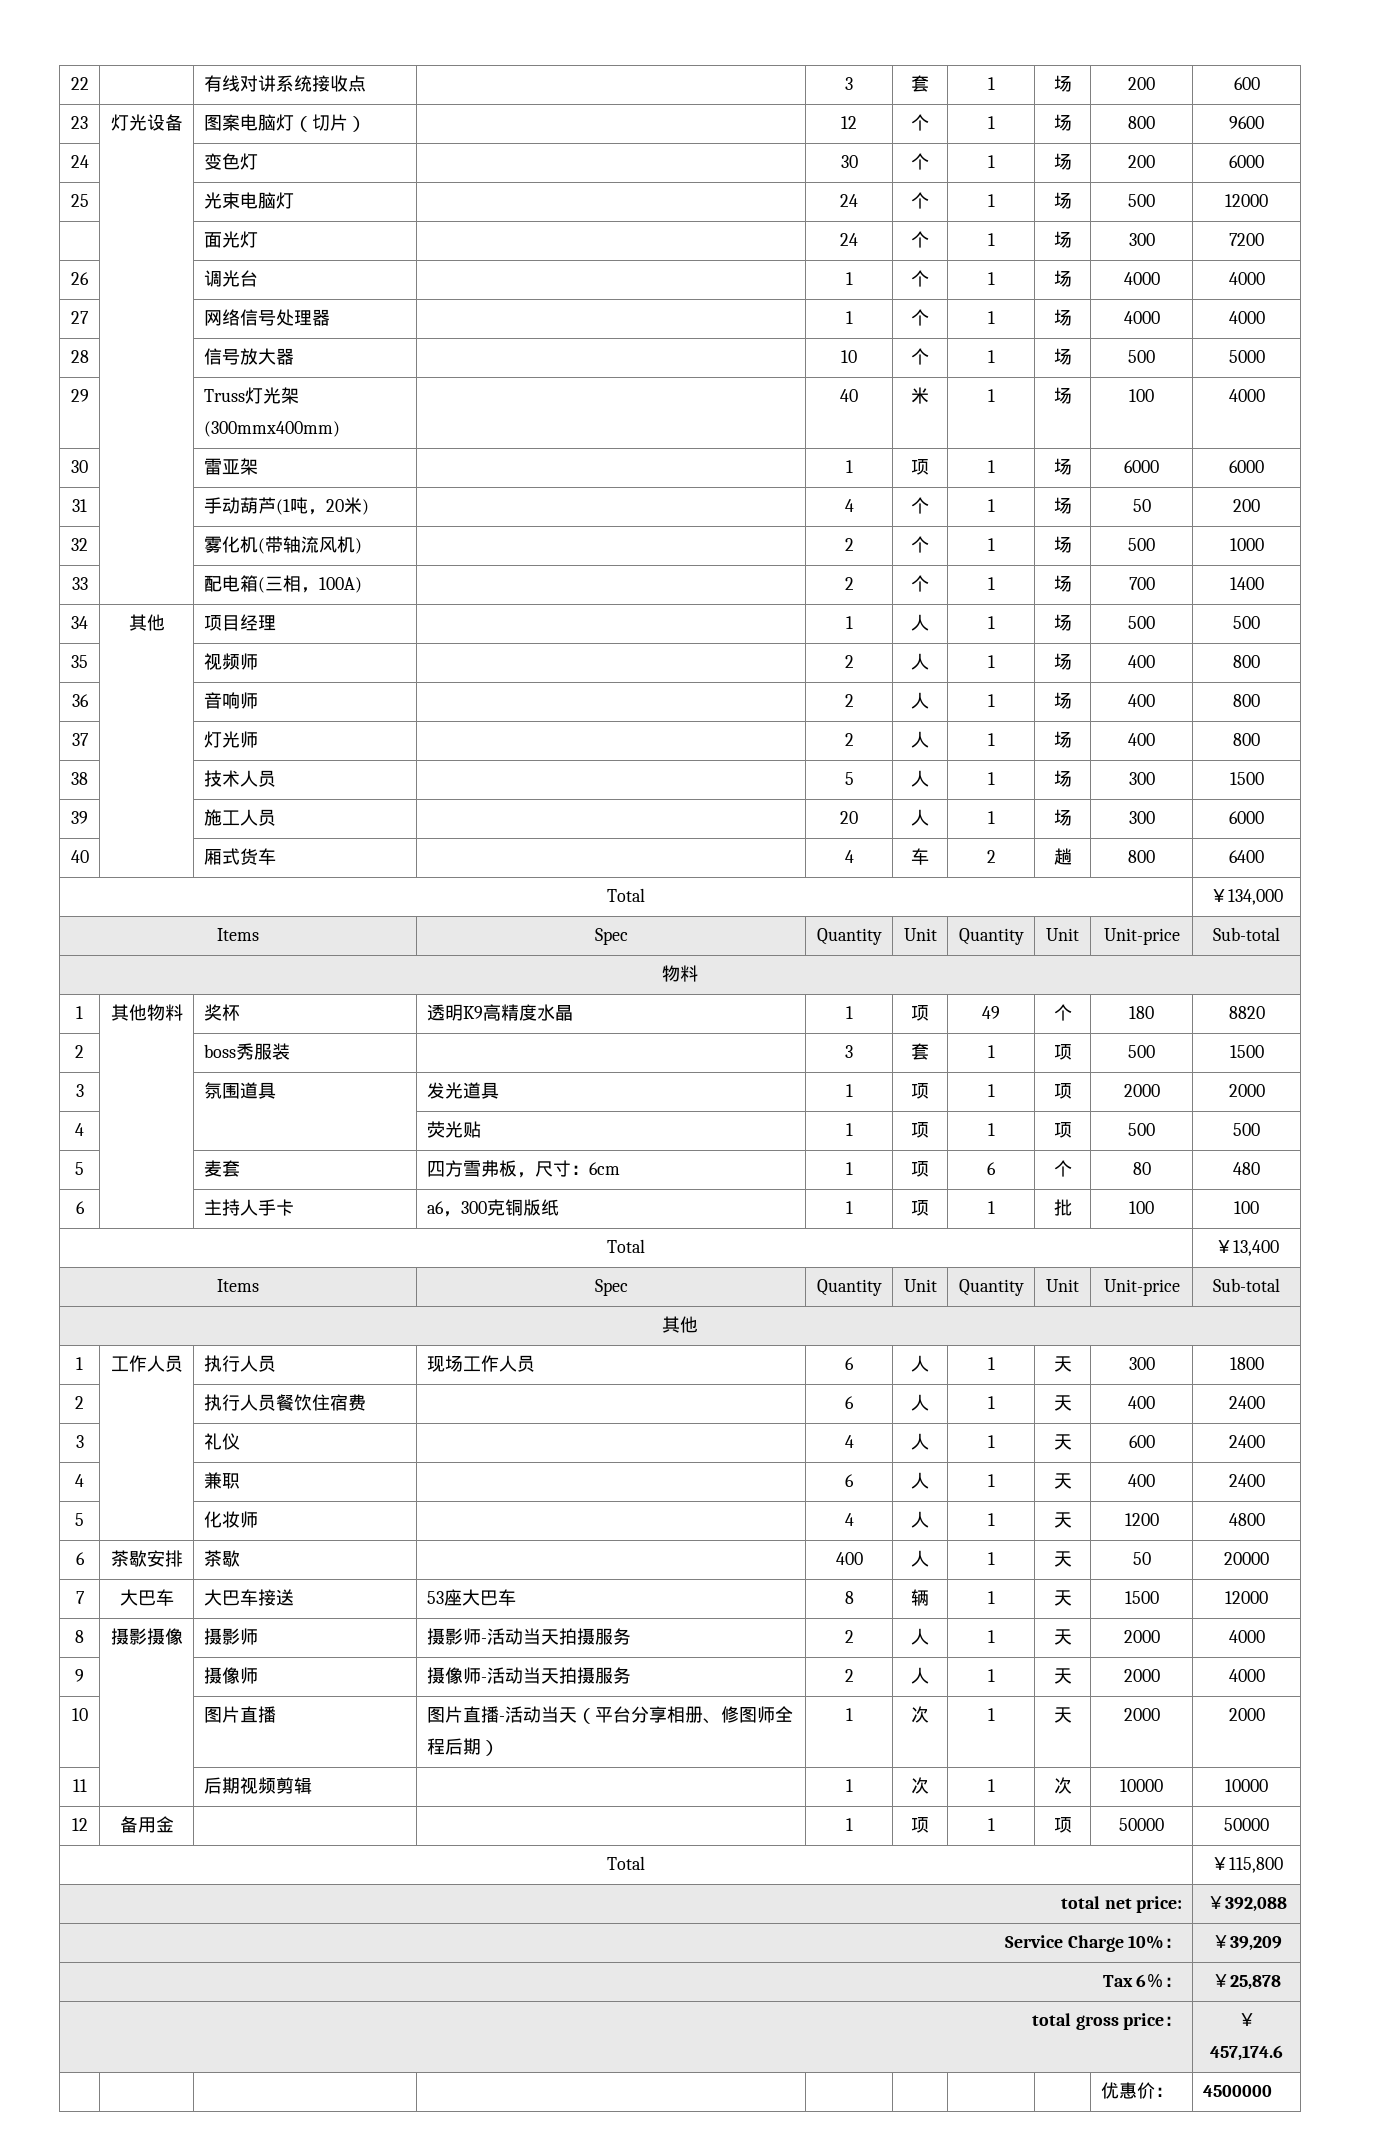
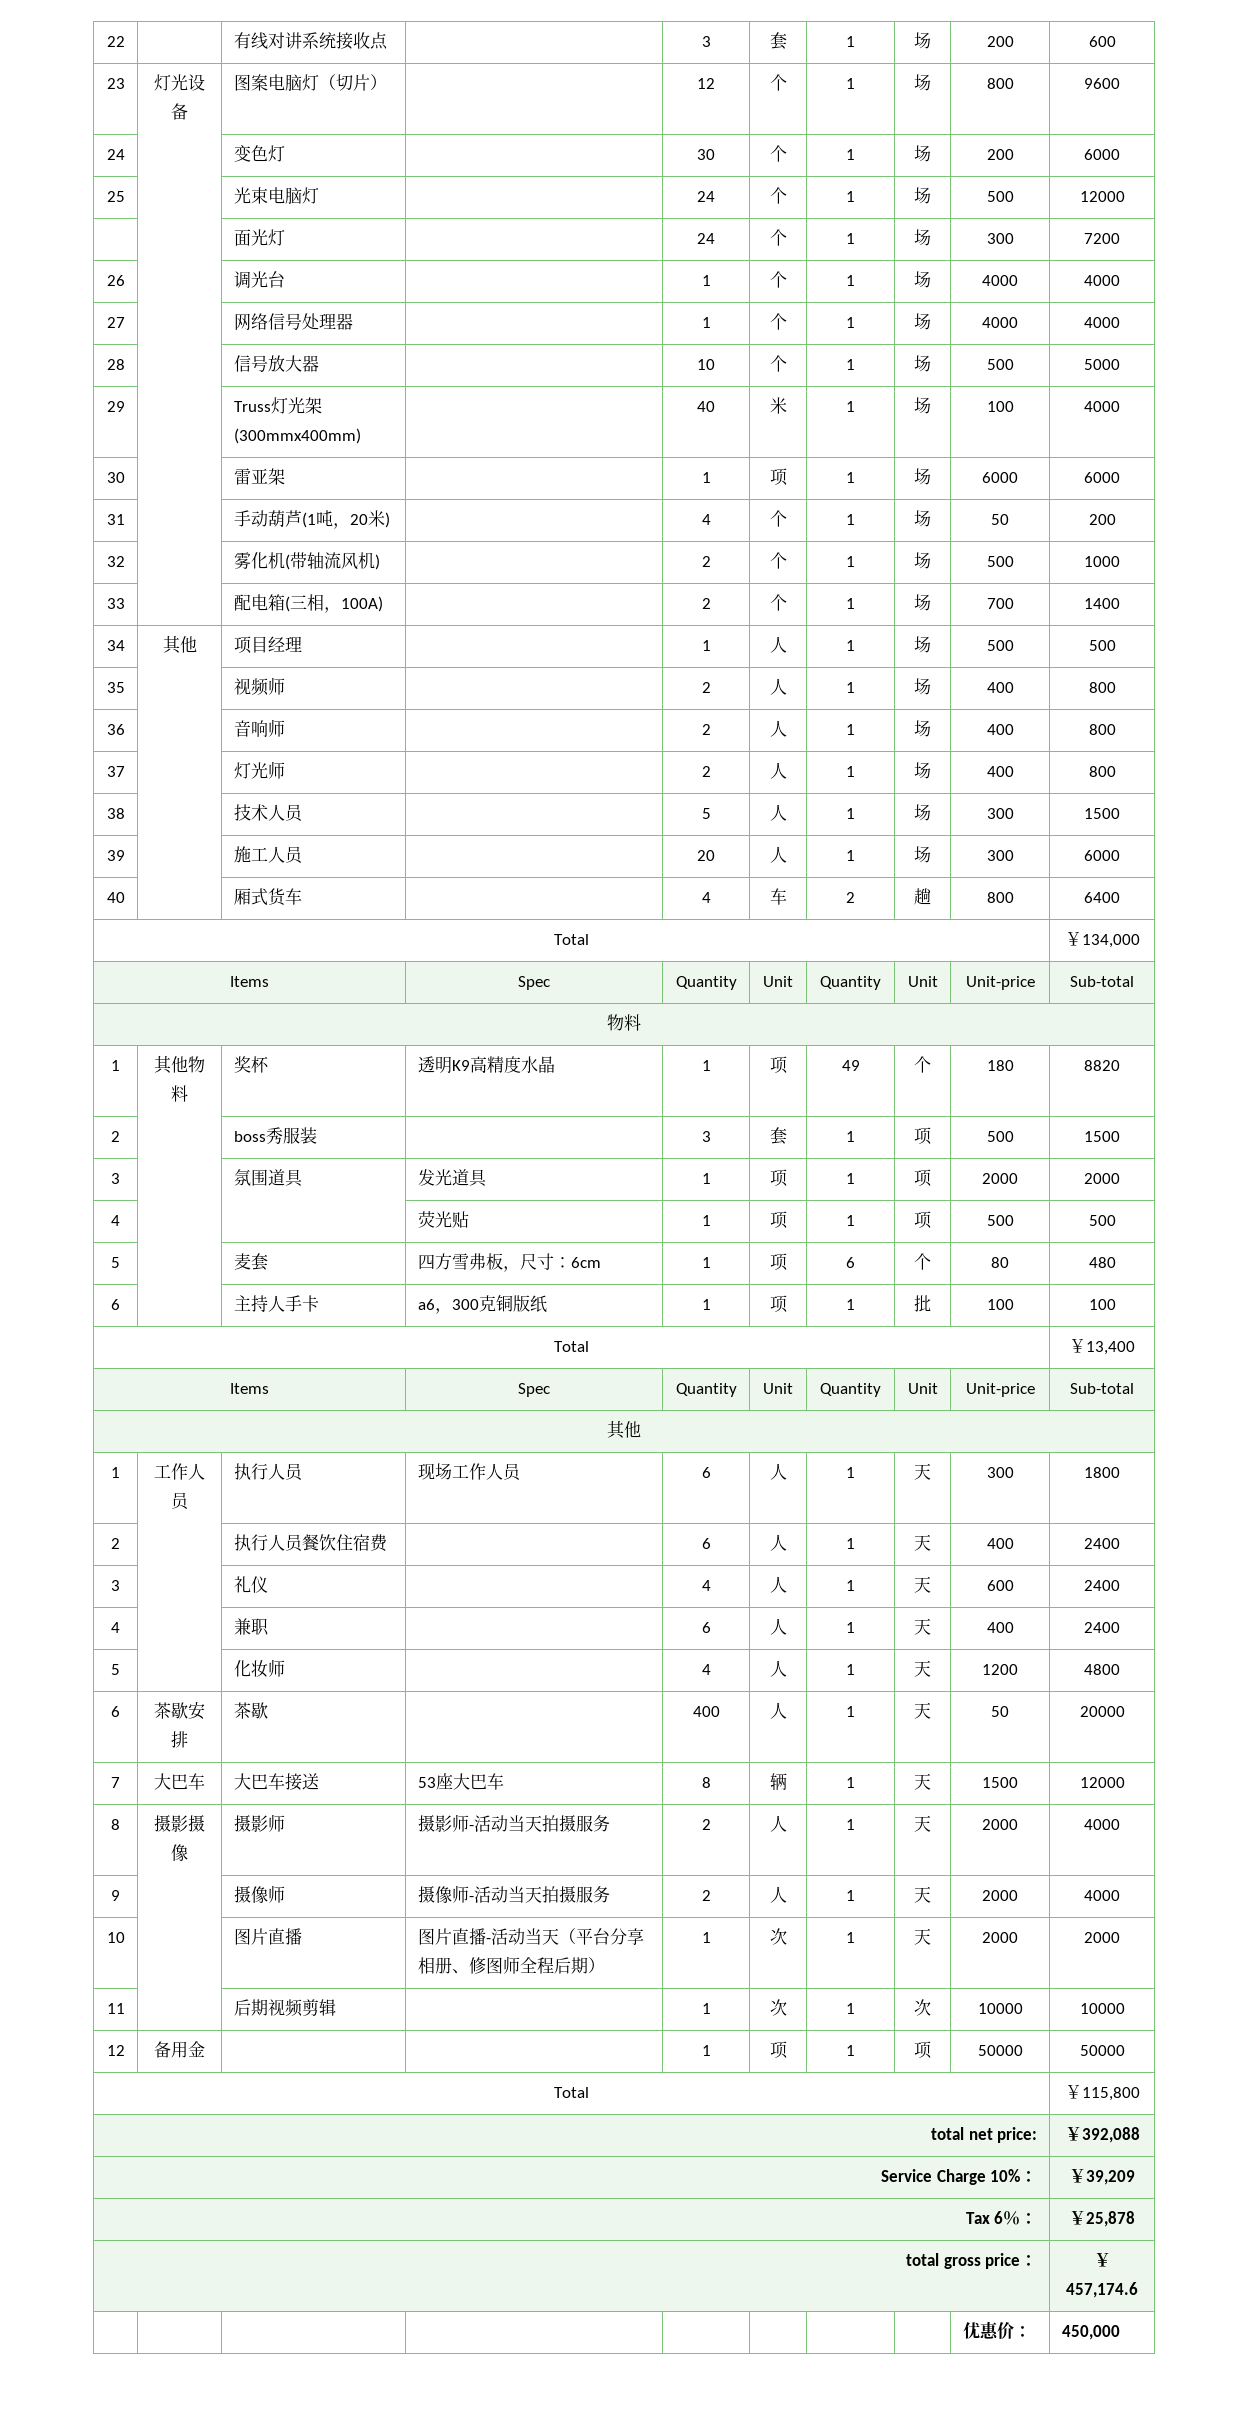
- | | | | | | | | 优惠价： | 4500000
+ | | | | | | | | 优惠价： | 450,000

